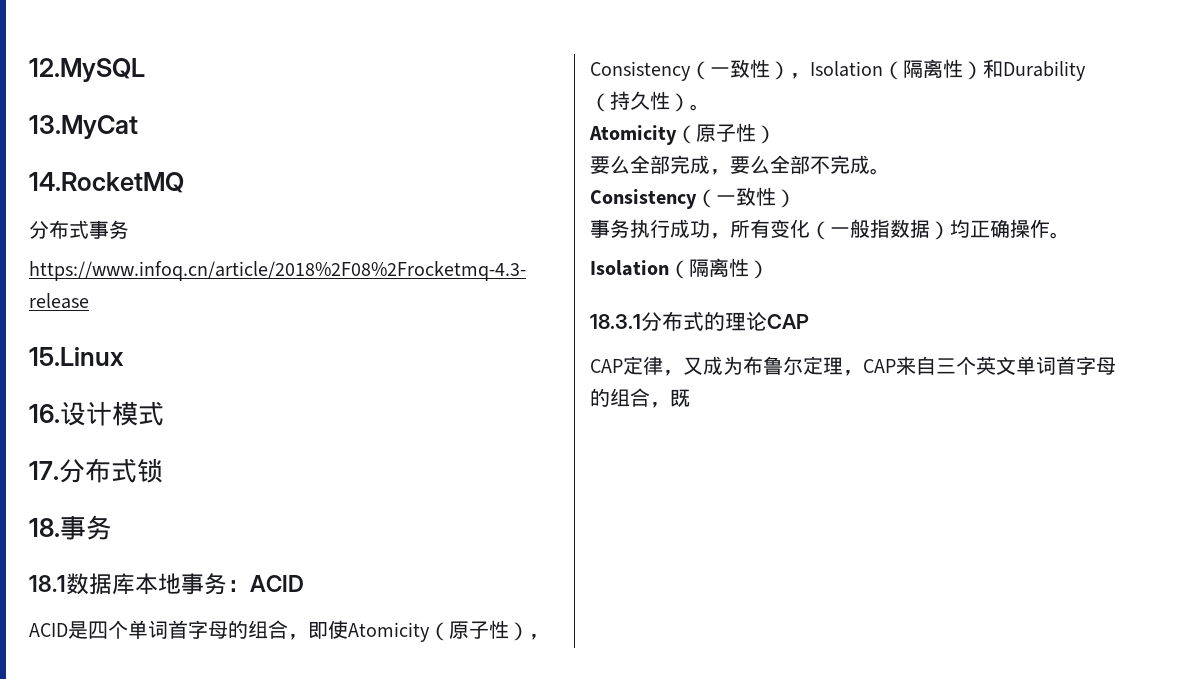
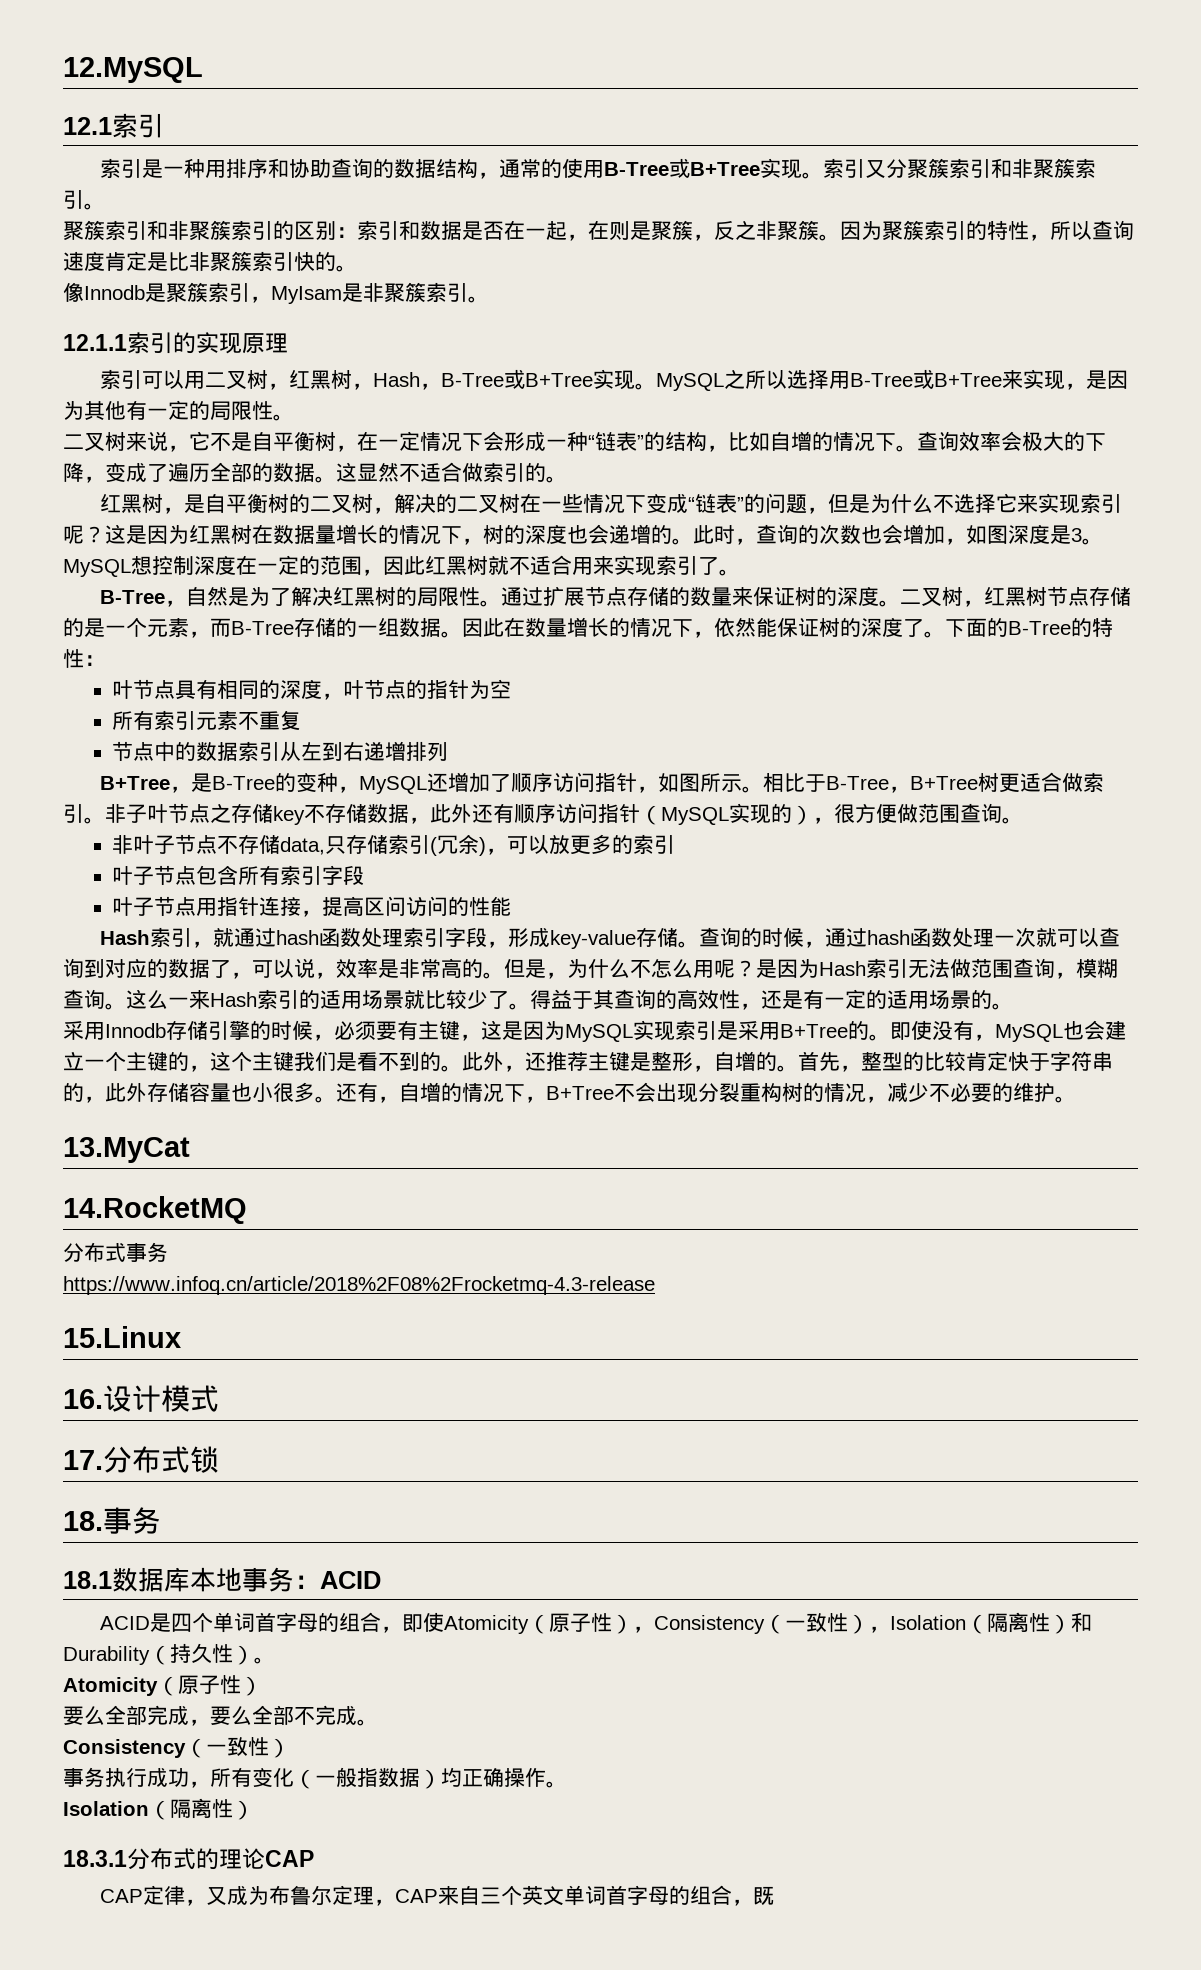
+ 12.1索引
+ 索引是一种用排序和协助查询的数据结构，通常的使用B-Tree或B+Tree实现。索引又分聚簇索引和非聚簇索引。
+ 聚簇索引和非聚簇索引的区别：索引和数据是否在一起，在则是聚簇，反之非聚簇。因为聚簇索引的特性，所以查询速度肯定是比非聚簇索引快的。
+ 像Innodb是聚簇索引，MyIsam是非聚簇索引。
+ 12.1.1索引的实现原理
+ 索引可以用二叉树，红黑树，Hash，B-Tree或B+Tree实现。MySQL之所以选择用B-Tree或B+Tree来实现，是因为其他有一定的局限性。
+ 二叉树来说，它不是自平衡树，在一定情况下会形成一种“链表”的结构，比如自增的情况下。查询效率会极大的下降，变成了遍历全部的数据。这显然不适合做索引的。
+ 红黑树，是自平衡树的二叉树，解决的二叉树在一些情况下变成“链表”的问题，但是为什么不选择它来实现索引呢？这是因为红黑树在数据量增长的情况下，树的深度也会递增的。此时，查询的次数也会增加，如图深度是3。MySQL想控制深度在一定的范围，因此红黑树就不适合用来实现索引了。
+ B-Tree，自然是为了解决红黑树的局限性。通过扩展节点存储的数量来保证树的深度。二叉树，红黑树节点存储的是一个元素，而B-Tree存储的一组数据。因此在数量增长的情况下，依然能保证树的深度了。下面的B-Tree的特性：
+ 叶节点具有相同的深度，叶节点的指针为空
+ 所有索引元素不重复
+ 节点中的数据索引从左到右递增排列
+ B+Tree，是B-Tree的变种，MySQL还增加了顺序访问指针，如图所示。相比于B-Tree，B+Tree树更适合做索引。非子叶节点之存储key不存储数据，此外还有顺序访问指针（MySQL实现的），很方便做范围查询。
+ 非叶子节点不存储data,只存储索引(冗余)，可以放更多的索引
+ 叶子节点包含所有索引字段
+ 叶子节点用指针连接，提高区问访问的性能
+ Hash索引，就通过hash函数处理索引字段，形成key-value存储。查询的时候，通过hash函数处理一次就可以查询到对应的数据了，可以说，效率是非常高的。但是，为什么不怎么用呢？是因为Hash索引无法做范围查询，模糊查询。这么一来Hash索引的适用场景就比较少了。得益于其查询的高效性，还是有一定的适用场景的。
+ 采用Innodb存储引擎的时候，必须要有主键，这是因为MySQL实现索引是采用B+Tree的。即使没有，MySQL也会建立一个主键的，这个主键我们是看不到的。此外，还推荐主键是整形，自增的。首先，整型的比较肯定快于字符串的，此外存储容量也小很多。还有，自增的情况下，B+Tree不会出现分裂重构树的情况，减少不必要的维护。

